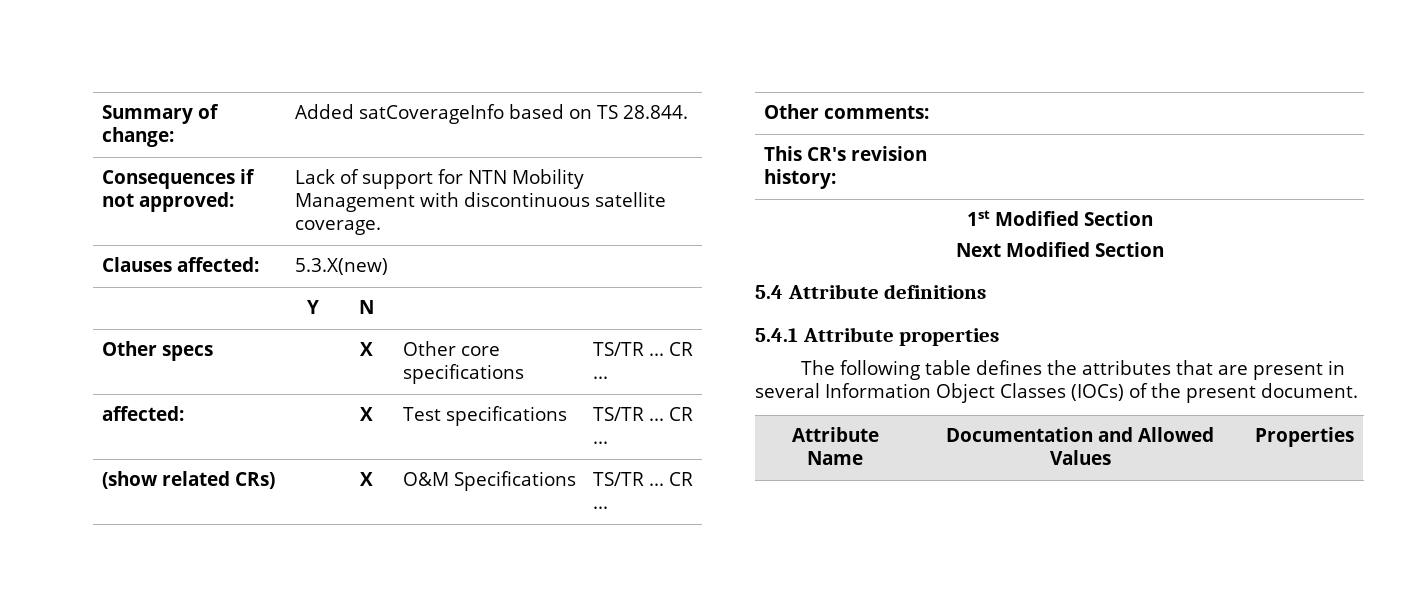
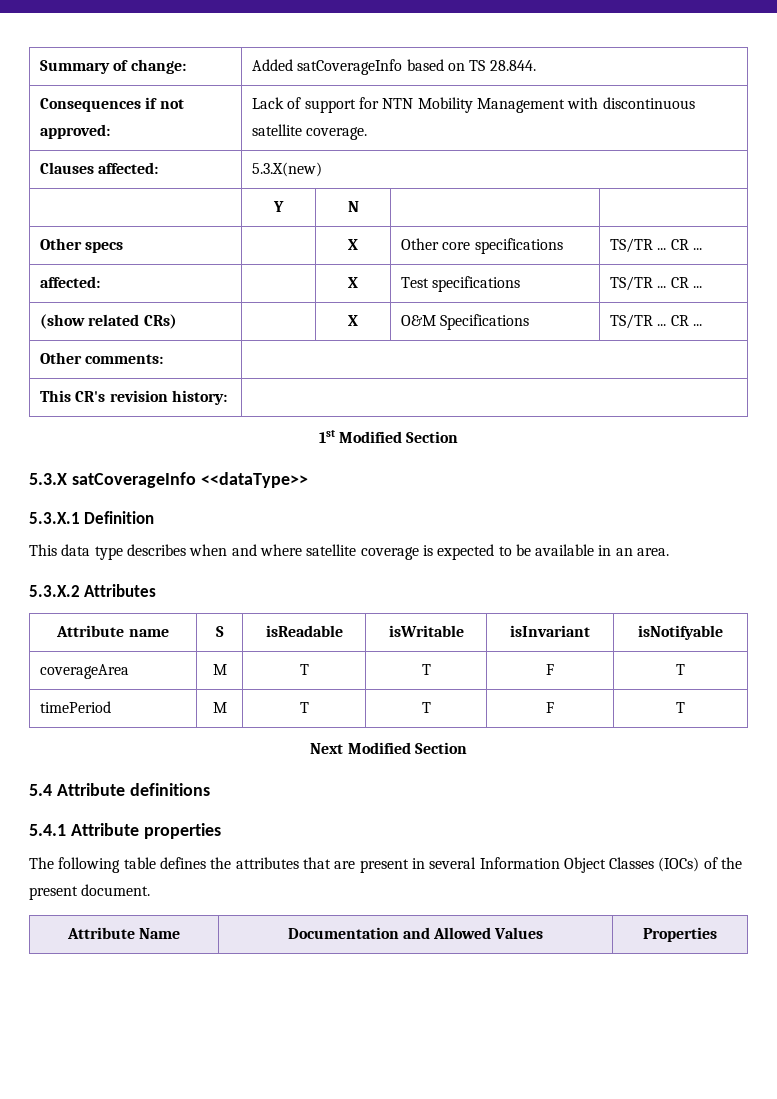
+ 5.3.X satCoverageInfo <<dataType>>
+ 5.3.X.1 Definition
+ This data type describes when and where satellite coverage is expected to be available in an area.
+ 5.3.X.2 Attributes
+ Attribute name | S | isReadable | isWritable | isInvariant | isNotifyable
+ coverageArea | M | T | T | F | T
+ timePeriod | M | T | T | F | T

